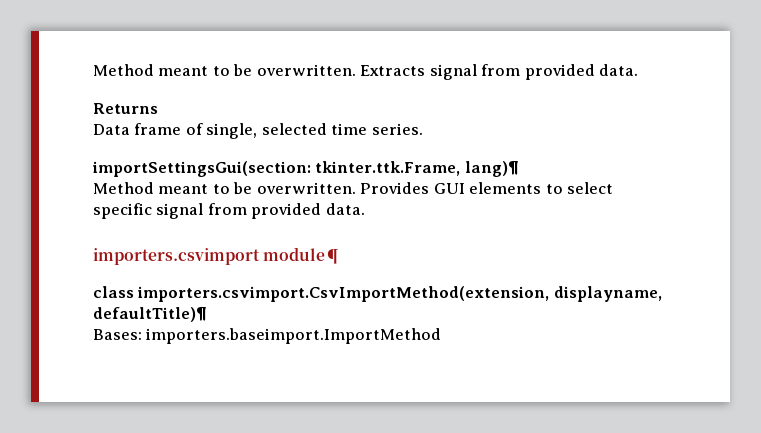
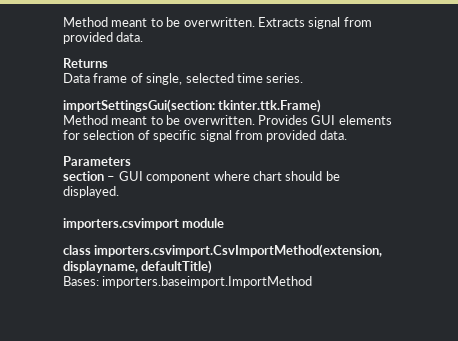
- importSettingsGui(section: tkinter.ttk.Frame, lang)¶
+ importSettingsGui(section: tkinter.ttk.Frame)
- Provides GUI elements to select specific signal from provided data.
+ Provides GUI elements for selection of specific signal from provided data.
+ Parameters
+ section – GUI component where chart should be displayed.
- importers.csvimport module¶
+ importers.csvimport module
- class importers.csvimport.CsvImportMethod(extension, displayname, defaultTitle)¶
+ class importers.csvimport.CsvImportMethod(extension, displayname, defaultTitle)

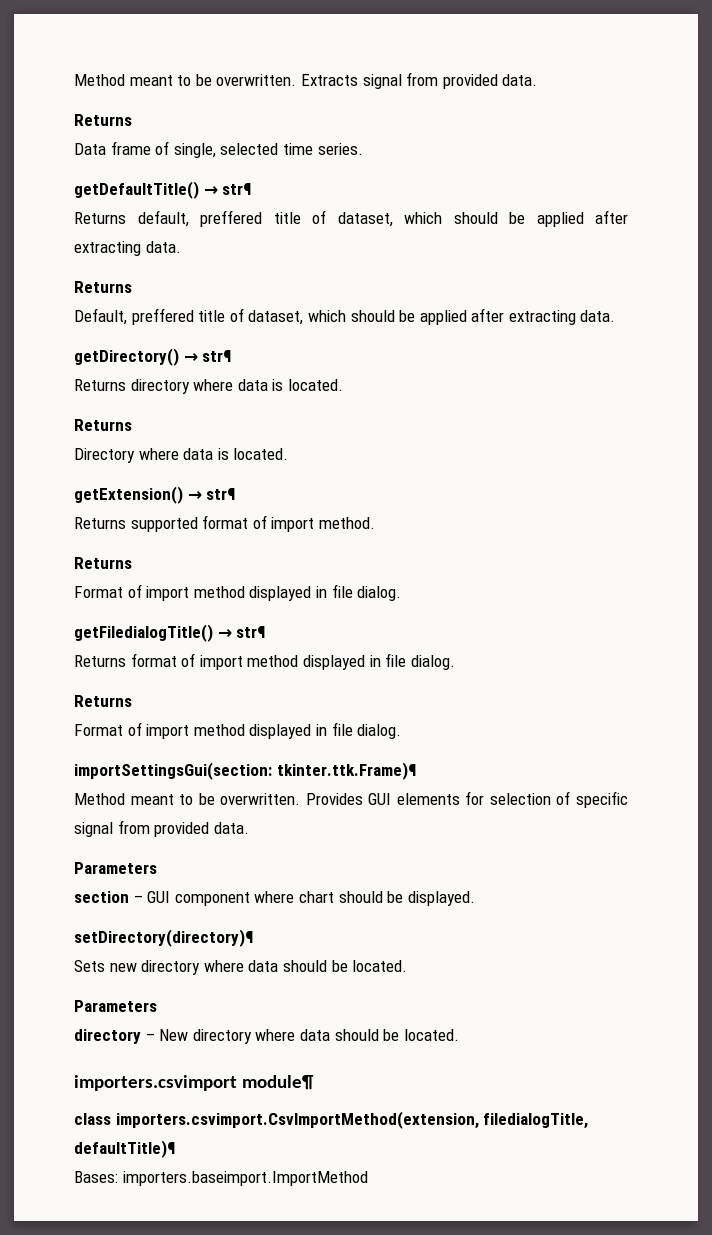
+ getDefaultTitle() → str¶
+ Returns default, preffered title of dataset, which should be applied after extracting data.
+ Returns
+ Default, preffered title of dataset, which should be applied after extracting data.
+ getDirectory() → str¶
+ Returns directory where data is located.
+ Returns
+ Directory where data is located.
+ getExtension() → str¶
+ Returns supported format of import method.
+ Returns
+ Format of import method displayed in file dialog.
+ getFiledialogTitle() → str¶
+ Returns format of import method displayed in file dialog.
+ Returns
+ Format of import method displayed in file dialog.
- importSettingsGui(section: tkinter.ttk.Frame)
+ importSettingsGui(section: tkinter.ttk.Frame)¶
+ setDirectory(directory)¶
+ Sets new directory where data should be located.
+ Parameters
+ directory – New directory where data should be located.
- importers.csvimport module
+ importers.csvimport module¶
- class importers.csvimport.CsvImportMethod(extension, displayname, defaultTitle)
+ class importers.csvimport.CsvImportMethod(extension, filedialogTitle, defaultTitle)¶

